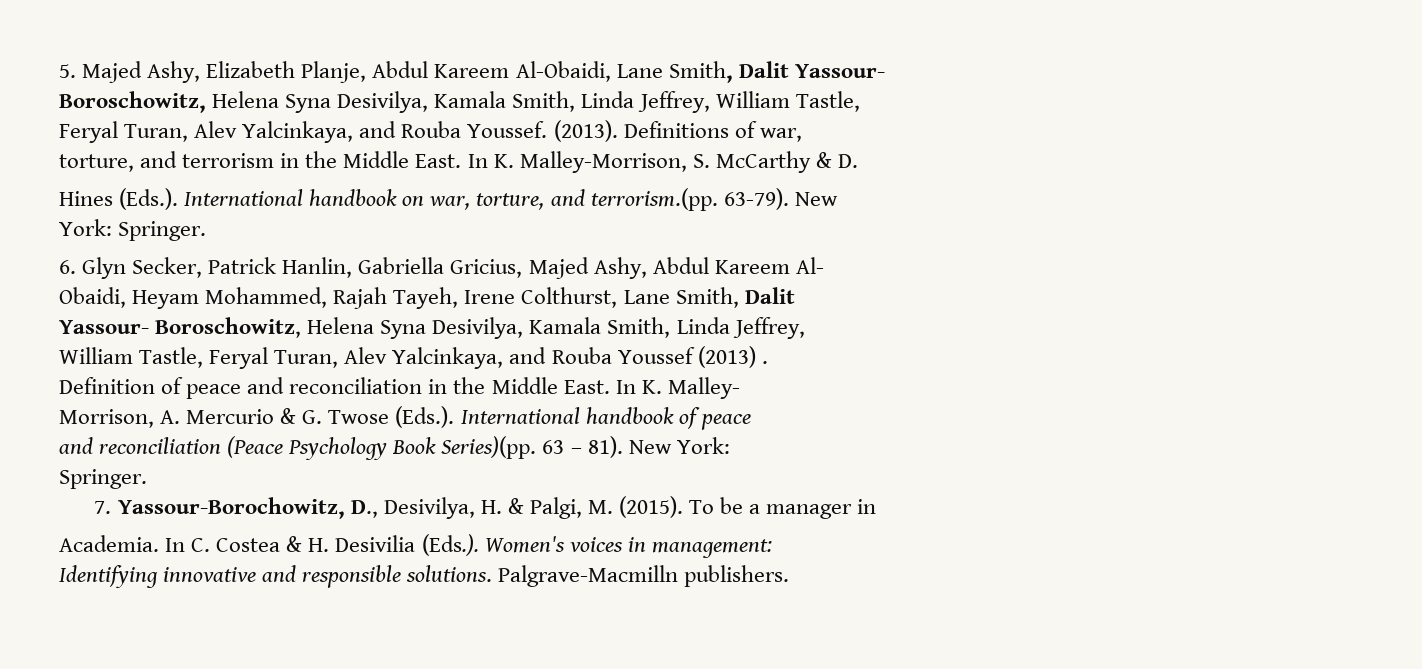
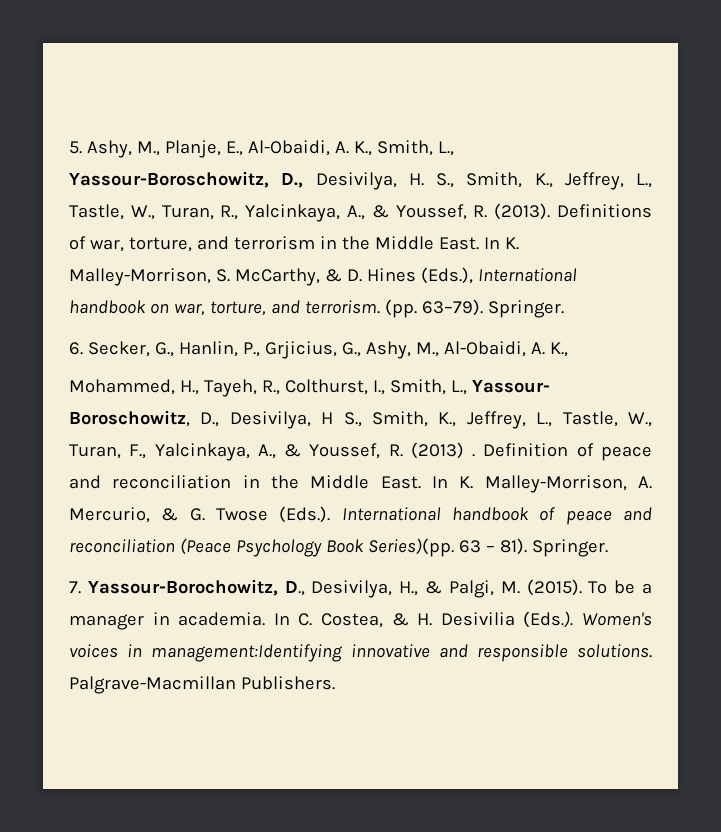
- 5. Majed Ashy, Elizabeth Planje, Abdul Kareem Al-Obaidi, Lane Smith, Dalit Yassour-
- Boroschowitz, Helena Syna Desivilya, Kamala Smith, Linda Jeffrey, William Tastle,
- Feryal Turan, Alev Yalcinkaya, and Rouba Youssef. (2013).
+ 5. Ashy, M., Planje, E., Al-Obaidi, A. K., Smith, L., Yassour-Boroschowitz, D., Desivilya, H. S., Smith, K., Jeffrey, L., Tastle, W., Turan, R., Yalcinkaya, A., & Youssef, R. (2013).
- Definitions of war,
- torture, and terrorism in the Middle East.
+ Definitions of war, torture, and terrorism in the Middle East.
- In K. Malley-Morrison, S. McCarthy & D.
- Hines (Eds.). International handbook on war, torture, and terrorism.(pp. 63-79). New
- York: Springer.
- 6. Glyn Secker, Patrick Hanlin, Gabriella Gricius, Majed Ashy, Abdul Kareem Al-
- Obaidi, Heyam Mohammed, Rajah Tayeh, Irene Colthurst, Lane Smith, Dalit
- Yassour- Boroschowitz, Helena Syna Desivilya, Kamala Smith, Linda Jeffrey,
- William Tastle, Feryal Turan, Alev Yalcinkaya, and Rouba Youssef (2013) .
- Definition of peace and reconciliation in the Middle East.
+ In K. Malley-Morrison, S. McCarthy, & D. Hines (Eds.), International handbook on war, torture, and terrorism. (pp. 63–79). Springer.
+ 6. Secker, G., Hanlin, P., Grjicius, G., Ashy, M., Al-Obaidi, A. K.,
+ Mohammed, H., Tayeh, R., Colthurst, I., Smith, L., Yassour- Boroschowitz, D., Desivilya, H S., Smith, K., Jeffrey, L., Tastle, W., Turan, F., Yalcinkaya, A., & Youssef, R. (2013) . Definition of peace and reconciliation in the Middle East.
- In K. Malley-
- Morrison, A. Mercurio & G. Twose (Eds.). International handbook of peace
- and reconciliation (Peace Psychology Book Series)(pp.
+ In K. Malley-Morrison, A. Mercurio, & G. Twose (Eds.). International handbook of peace and reconciliation (Peace Psychology Book Series)(pp.
- 63 – 81). New York:
- Springer.
+ 63 – 81). Springer.
- 7. Yassour-Borochowitz, D., Desivilya, H. & Palgi, M. (2015).
+ 7. Yassour-Borochowitz, D., Desivilya, H., & Palgi, M. (2015).
- To be a manager in
- Academia.
+ To be a manager in academia.
- In C. Costea & H. Desivilia (Eds.). Women's voices in management:
- Identifying innovative and responsible solutions.
+ In C. Costea, & H. Desivilia (Eds.). Women's voices in management:Identifying innovative and responsible solutions.
- Palgrave-Macmilln publishers.
+ Palgrave-Macmillan Publishers.

